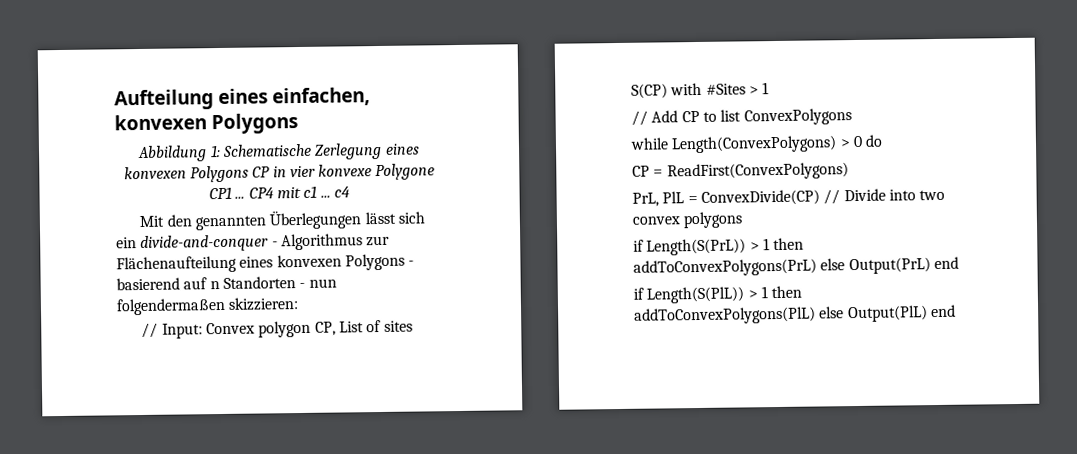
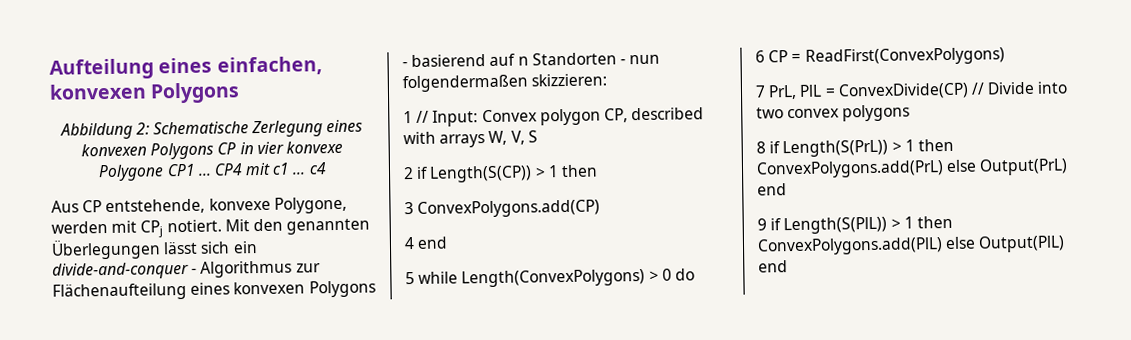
- Abbildung 1: Schematische Zerlegung eines konvexen Polygons CP in vier konvexe Polygone CP1 ...
+ Abbildung 2: Schematische Zerlegung eines konvexen Polygons CP in vier konvexe Polygone CP1 ...
+ Aus CP entstehende, konvexe Polygone, werden mit CPj notiert.
- // Input: Convex polygon CP, List of sites S(CP) with #Sites > 1
- // Add CP to list ConvexPolygons
- while Length(ConvexPolygons) > 0 do
+ 1 // Input: Convex polygon CP, described with arrays W, V, S
+ 2 if Length(S(CP)) > 1 then
+ 3 ConvexPolygons.add(CP)
+ 4 end
+ 5 while Length(ConvexPolygons) > 0 do
- CP = ReadFirst(ConvexPolygons)
+ 6 CP = ReadFirst(ConvexPolygons)
- PrL, PlL = ConvexDivide(CP) // Divide into two convex polygons
+ 7 PrL, PlL = ConvexDivide(CP) // Divide into two convex polygons
- if Length(S(PrL)) > 1 then addToConvexPolygons(PrL) else Output(PrL) end
+ 8 if Length(S(PrL)) > 1 then ConvexPolygons.add(PrL) else Output(PrL) end
- if Length(S(PlL)) > 1 then addToConvexPolygons(PlL) else Output(PlL) end
+ 9 if Length(S(PlL)) > 1 then ConvexPolygons.add(PlL) else Output(PlL) end

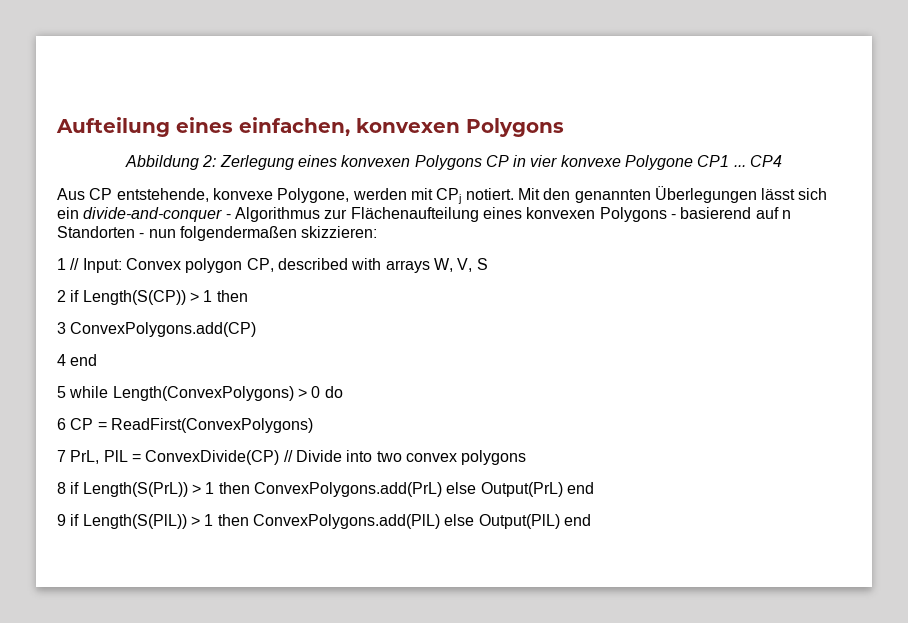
- Abbildung 2: Schematische Zerlegung eines konvexen Polygons CP in vier konvexe Polygone CP1 ...
+ Abbildung 2: Zerlegung eines konvexen Polygons CP in vier konvexe Polygone CP1 ...
- CP4 mit c1 ... c4
+ CP4

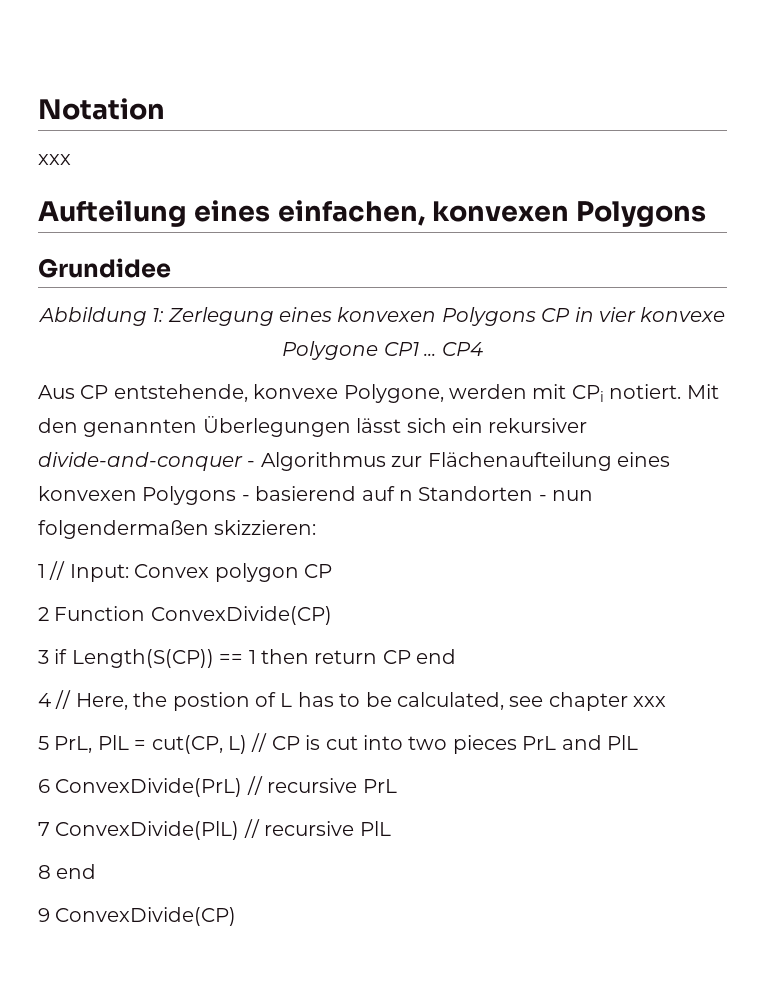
+ Notation
+ xxx
+ Grundidee
- Abbildung 2: Zerlegung eines konvexen Polygons CP in vier konvexe Polygone CP1 ...
+ Abbildung 1: Zerlegung eines konvexen Polygons CP in vier konvexe Polygone CP1 ...
- Aus CP entstehende, konvexe Polygone, werden mit CPj notiert.
+ Aus CP entstehende, konvexe Polygone, werden mit CPi notiert.
- Mit den genannten Überlegungen lässt sich ein divide-and-conquer - Algorithmus zur Flächenaufteilung eines konvexen Polygons - basierend auf n Standorten - nun folgendermaßen skizzieren:
+ Mit den genannten Überlegungen lässt sich ein rekursiver divide-and-conquer - Algorithmus zur Flächenaufteilung eines konvexen Polygons - basierend auf n Standorten - nun folgendermaßen skizzieren:
- 1 // Input: Convex polygon CP, described with arrays W, V, S
- 2 if Length(S(CP)) > 1 then
- 3 ConvexPolygons.add(CP)
- 4 end
- 5 while Length(ConvexPolygons) > 0 do
- 6 CP = ReadFirst(ConvexPolygons)
- 7 PrL, PlL = ConvexDivide(CP) // Divide into two convex polygons
- 8 if Length(S(PrL)) > 1 then ConvexPolygons.add(PrL) else Output(PrL) end
- 9 if Length(S(PlL)) > 1 then ConvexPolygons.add(PlL) else Output(PlL) end
+ 1 // Input: Convex polygon CP
+ 2 Function ConvexDivide(CP)
+ 3 if Length(S(CP)) == 1 then return CP end
+ 4 // Here, the postion of L has to be calculated, see chapter xxx
+ 5 PrL, PlL = cut(CP, L) // CP is cut into two pieces PrL and PlL
+ 6 ConvexDivide(PrL) // recursive PrL
+ 7 ConvexDivide(PlL) // recursive PlL
+ 8 end
+ 9 ConvexDivide(CP)

